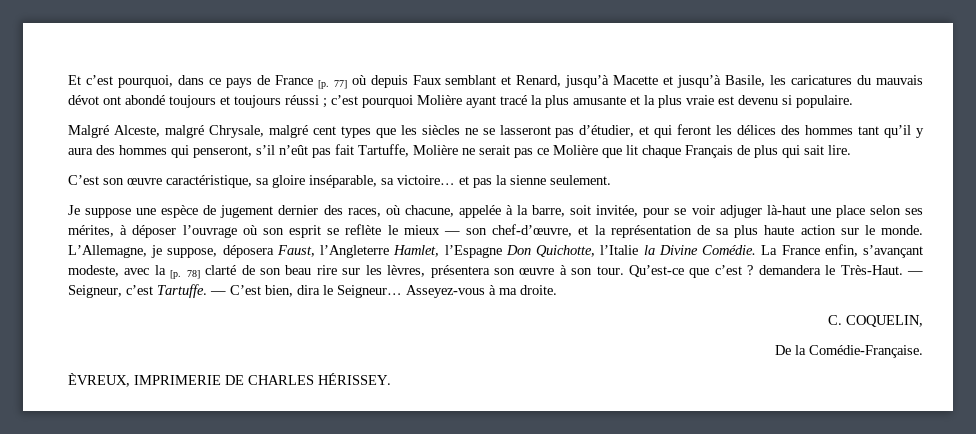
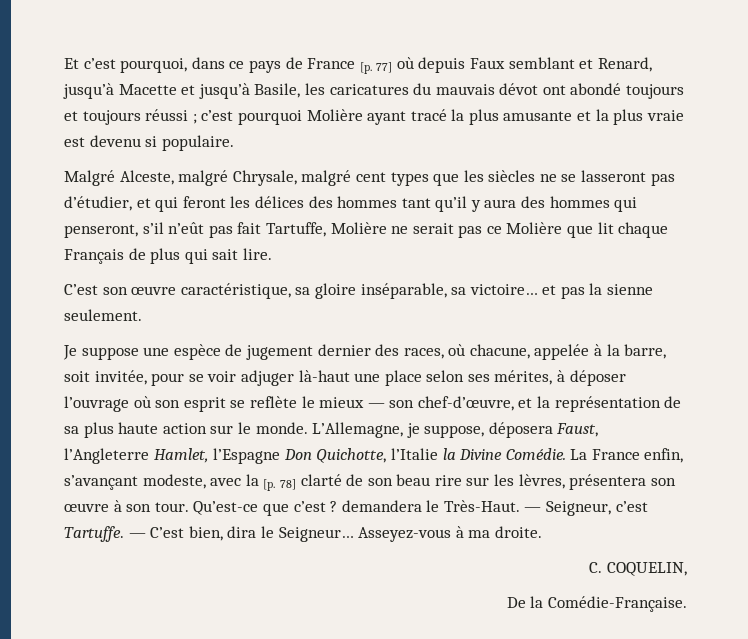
- ÈVREUX, IMPRIMERIE DE CHARLES HÉRISSEY.

